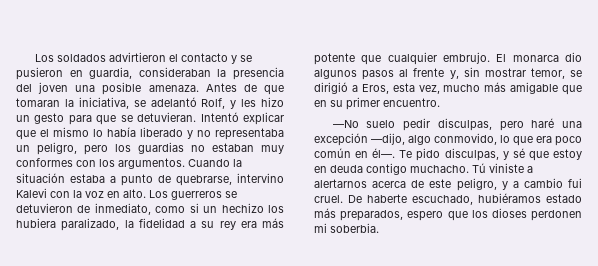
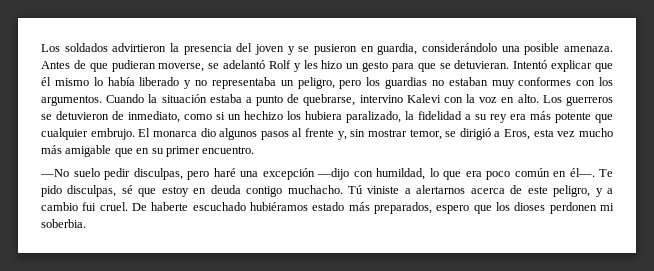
- Los soldados advirtieron el contacto y se pusieron en guardia, consideraban la presencia del joven una posible amenaza.
+ Los soldados advirtieron la presencia del joven y se pusieron en guardia, considerándolo una posible amenaza.
- Antes de que tomaran la iniciativa, se adelantó Rolf, y les hizo un gesto para que se detuvieran.
+ Antes de que pudieran moverse, se adelantó Rolf y les hizo un gesto para que se detuvieran.
- Intentó explicar que el mismo lo había liberado y no representaba un peligro, pero los guardias no estaban muy conformes con los argumentos.
+ Intentó explicar que él mismo lo había liberado y no representaba un peligro, pero los guardias no estaban muy conformes con los argumentos.
- El monarca dio algunos pasos al frente y, sin mostrar temor, se dirigió a Eros, esta vez, mucho más amigable que en su primer encuentro.
+ El monarca dio algunos pasos al frente y, sin mostrar temor, se dirigió a Eros, esta vez mucho más amigable que en su primer encuentro.
- —No suelo pedir disculpas, pero haré una excepción —dijo, algo conmovido, lo que era poco común en él—.
+ —No suelo pedir disculpas, pero haré una excepción —dijo con humildad, lo que era poco común en él—.
- Te pido disculpas, y sé que estoy en deuda contigo muchacho.
+ Te pido disculpas, sé que estoy en deuda contigo muchacho.
- De haberte escuchado, hubiéramos estado más preparados, espero que los dioses perdonen mi soberbia.
+ De haberte escuchado hubiéramos estado más preparados, espero que los dioses perdonen mi soberbia.

